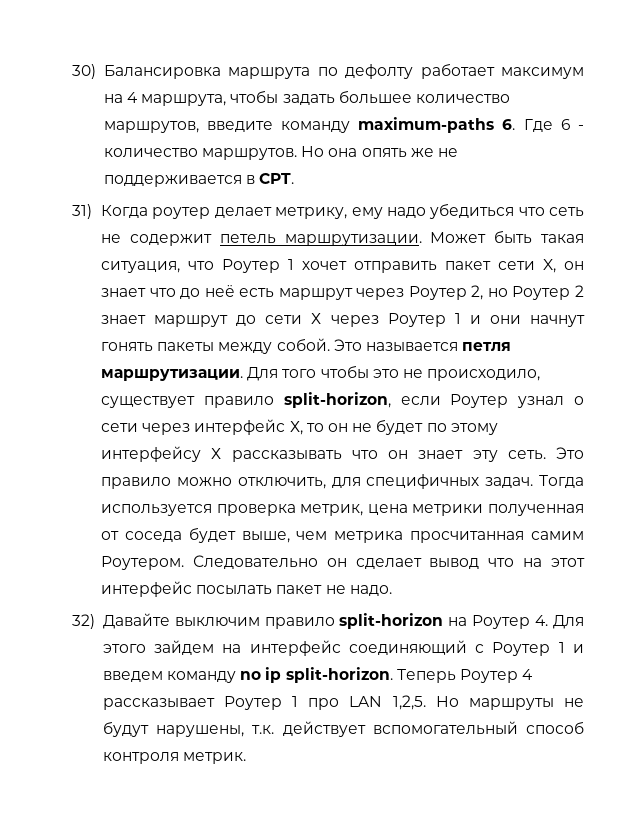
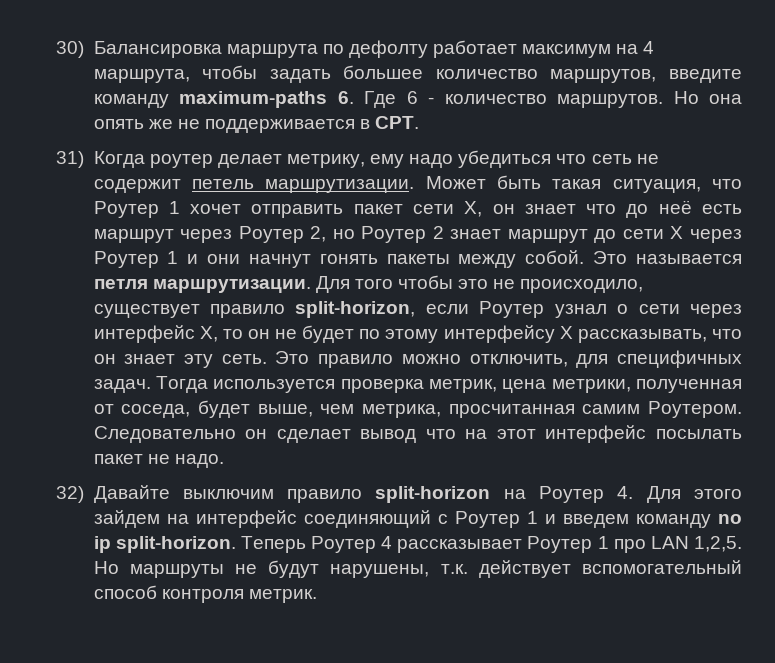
- Для того чтобы это не происходило, существует правило split-horizon, если Роутер узнал о сети через интерфейс Х, то он не будет по этому интерфейсу Х рассказывать что он знает эту сеть.
+ Для того чтобы это не происходило, существует правило split-horizon, если Роутер узнал о сети через интерфейс Х, то он не будет по этому интерфейсу Х рассказывать, что он знает эту сеть.
- Тогда используется проверка метрик, цена метрики полученная от соседа будет выше, чем метрика просчитанная самим Роутером.
+ Тогда используется проверка метрик, цена метрики, полученная от соседа, будет выше, чем метрика, просчитанная самим Роутером.

